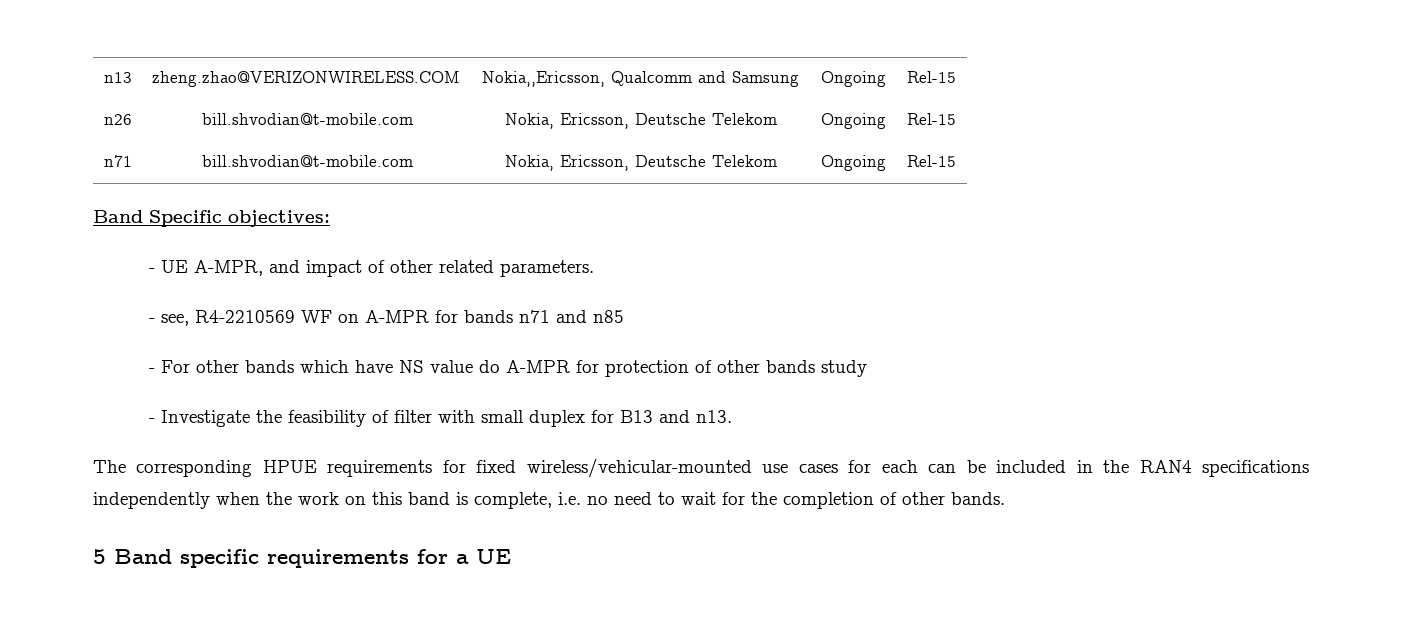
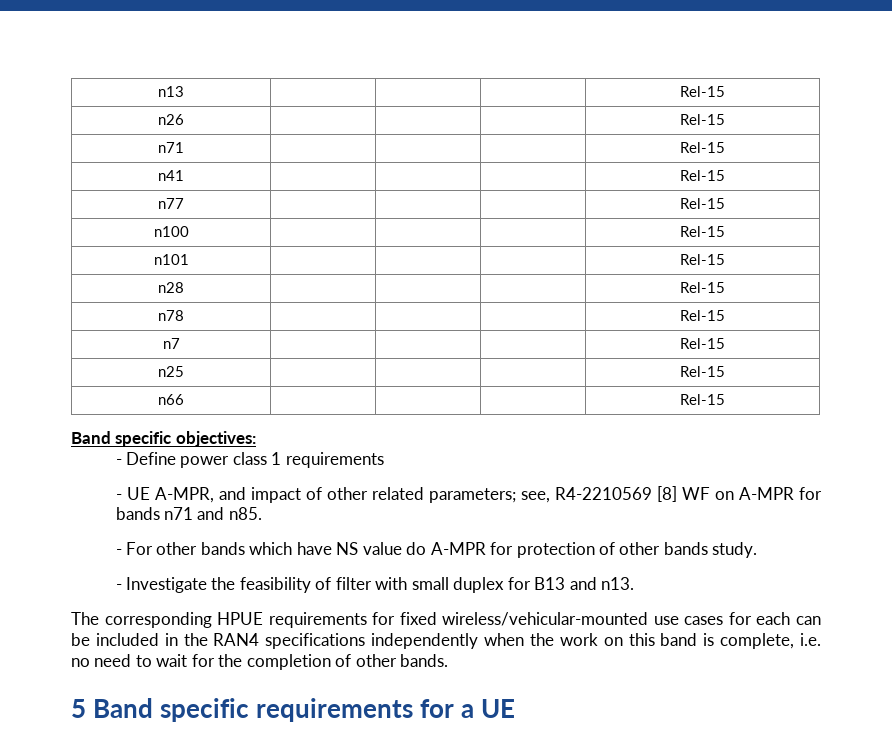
- n13 | zheng.zhao@VERIZONWIRELESS.COM | Nokia,,Ericsson, Qualcomm and Samsung | Ongoing | Rel-15
- n26 | bill.shvodian@t-mobile.com | Nokia, Ericsson, Deutsche Telekom | Ongoing | Rel-15
- n71 | bill.shvodian@t-mobile.com | Nokia, Ericsson, Deutsche Telekom | Ongoing | Rel-15
+ n13 | | | | Rel-15
+ n26 | | | | Rel-15
+ n71 | | | | Rel-15
+ n41 | | | | Rel-15
+ n77 | | | | Rel-15
+ n100 | | | | Rel-15
+ n101 | | | | Rel-15
+ n28 | | | | Rel-15
+ n78 | | | | Rel-15
+ n7 | | | | Rel-15
+ n25 | | | | Rel-15
+ n66 | | | | Rel-15
- Band Specific objectives:
+ Band specific objectives:
+ - Define power class 1 requirements
- - UE A-MPR, and impact of other related parameters.
- - see, R4-2210569 WF on A-MPR for bands n71 and n85
+ - UE A-MPR, and impact of other related parameters; see, R4-2210569 [8] WF on A-MPR for bands n71 and n85.
- - For other bands which have NS value do A-MPR for protection of other bands study
+ - For other bands which have NS value do A-MPR for protection of other bands study.

